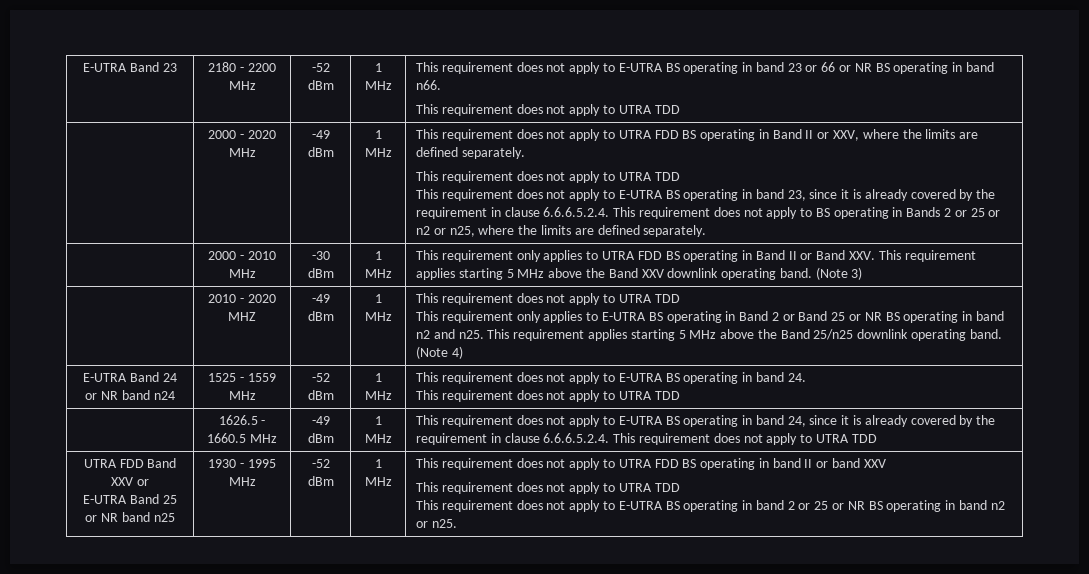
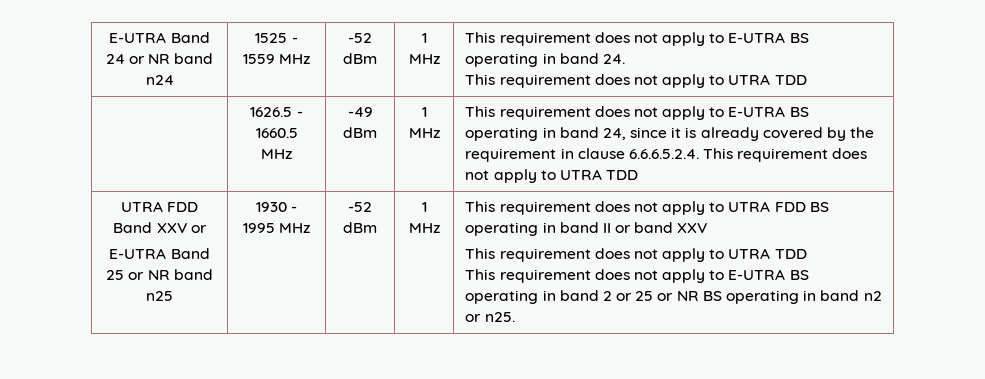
- E-UTRA Band 23 | 2180 - 2200 MHz | -52 dBm | 1 MHz | This requirement does not apply to E-UTRA BS operating in band 23 or 66 or NR BS operating in band n66.
- This requirement does not apply to UTRA TDD
- | 2000 - 2020 MHz | -49 dBm | 1 MHz | This requirement does not apply to UTRA FDD BS operating in Band II or XXV, where the limits are defined separately.
- This requirement does not apply to UTRA TDD
- This requirement does not apply to E-UTRA BS operating in band 23, since it is already covered by the requirement in clause 6.6.6.5.2.4. This requirement does not apply to BS operating in Bands 2 or 25 or n2 or n25, where the limits are defined separately.
- | 2000 - 2010 MHz | -30 dBm | 1 MHz | This requirement only applies to UTRA FDD BS operating in Band II or Band XXV. This requirement applies starting 5 MHz above the Band XXV downlink operating band. (Note 3)
- | 2010 - 2020 MHZ | -49 dBm | 1 MHz | This requirement does not apply to UTRA TDD
- This requirement only applies to E-UTRA BS operating in Band 2 or Band 25 or NR BS operating in band n2 and n25. This requirement applies starting 5 MHz above the Band 25/n25 downlink operating band. (Note 4)

